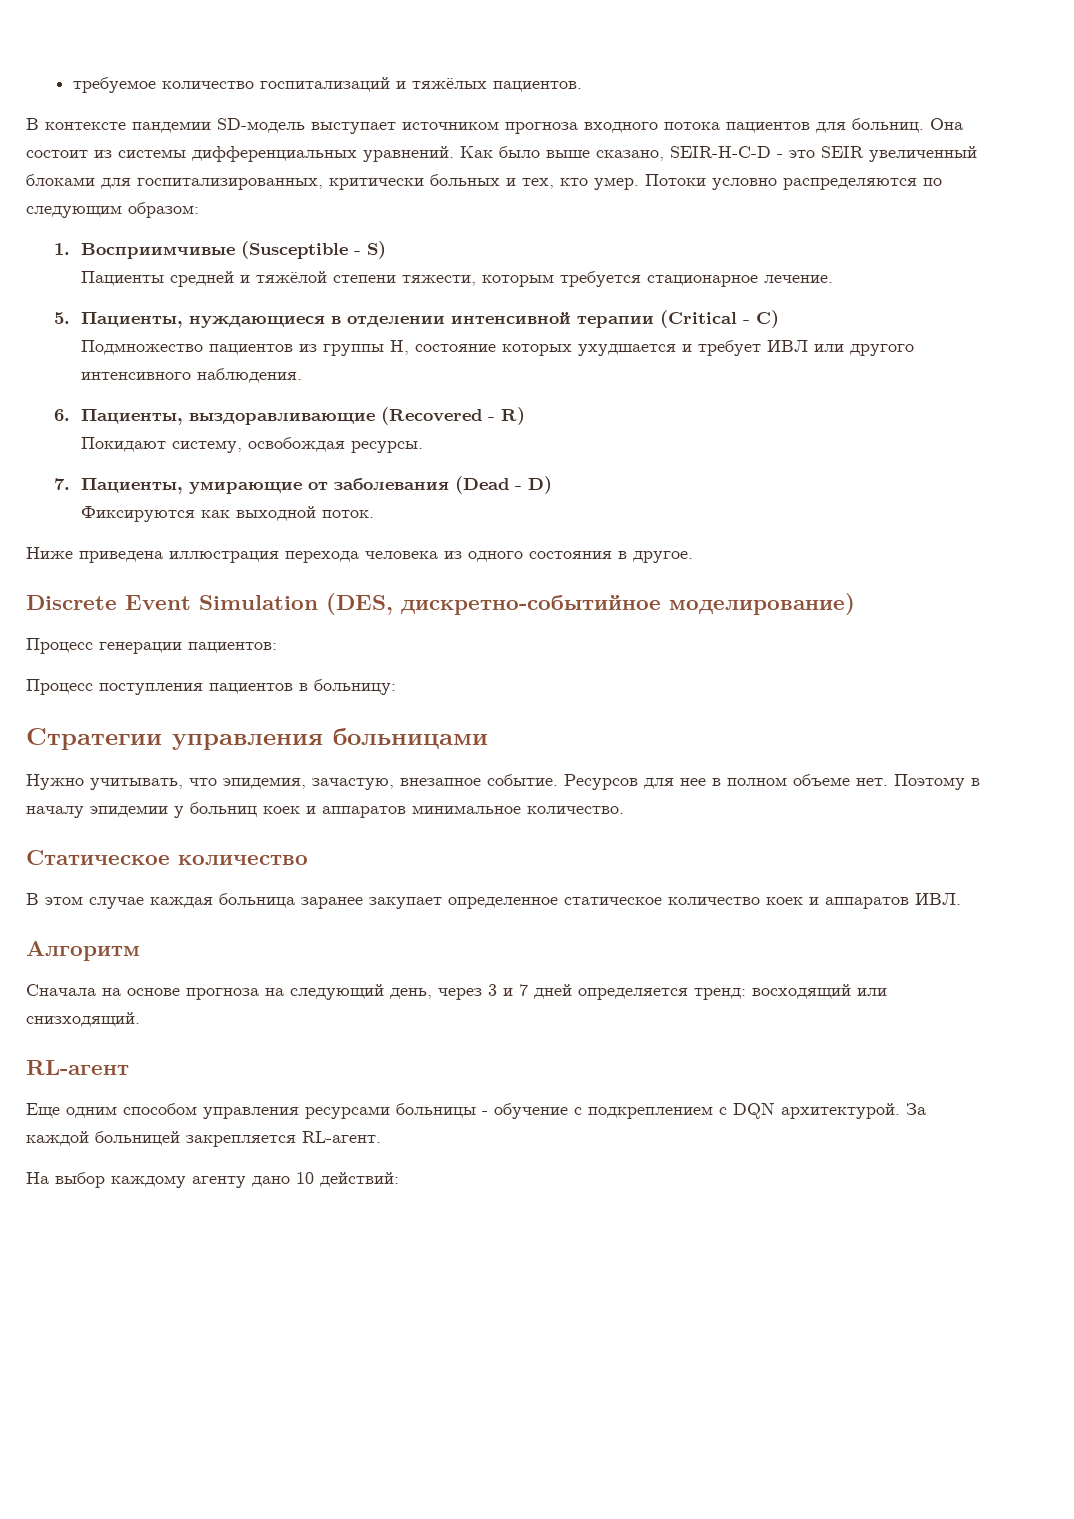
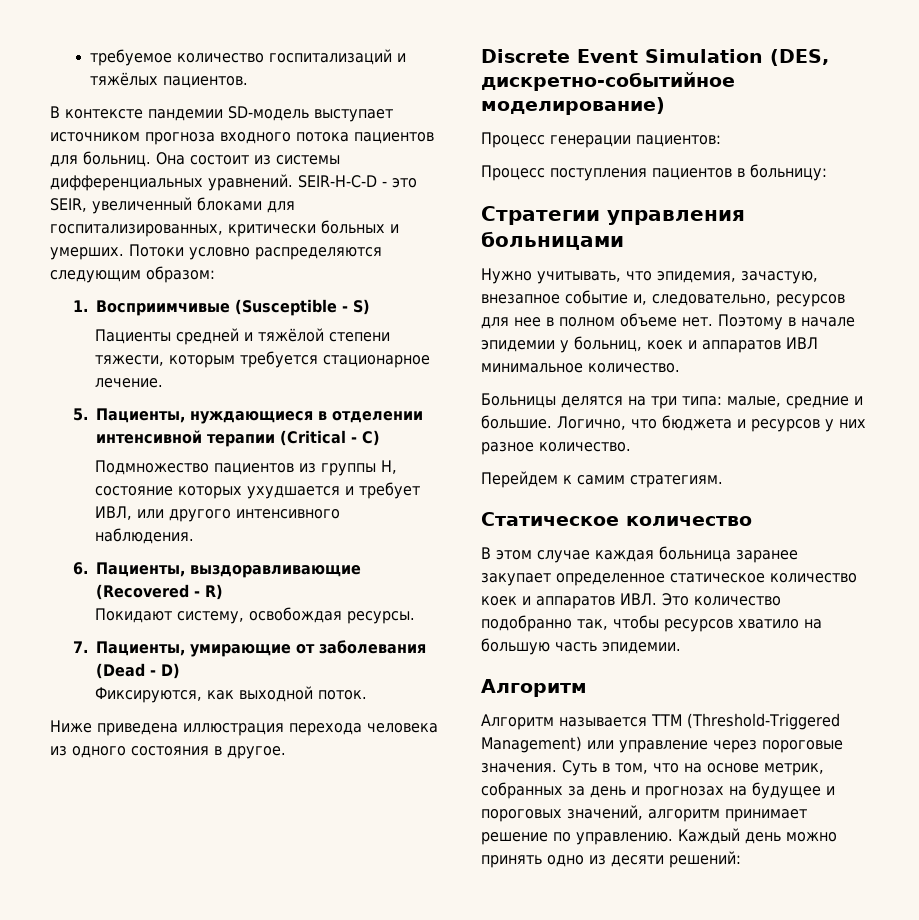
- Как было выше сказано, SEIR-H-C-D - это SEIR увеличенный блоками для госпитализированных, критически больных и тех, кто умер.
+ SEIR-H-C-D - это SEIR, увеличенный блоками для госпитализированных, критически больных и умерших.
- Потоки условно распределяются по следующим образом:
+ Потоки условно распределяются следующим образом:
- Подмножество пациентов из группы H, состояние которых ухудшается и требует ИВЛ или другого интенсивного наблюдения.
+ Подмножество пациентов из группы H, состояние которых ухудшается и требует ИВЛ, или другого интенсивного наблюдения.
- Фиксируются как выходной поток.
+ Фиксируются, как выходной поток.
- Нужно учитывать, что эпидемия, зачастую, внезапное событие. Ресурсов для нее в полном объеме нет.
+ Нужно учитывать, что эпидемия, зачастую, внезапное событие и, следовательно, ресурсов для нее в полном объеме нет.
- Поэтому в началу эпидемии у больниц коек и аппаратов минимальное количество.
+ Поэтому в начале эпидемии у больниц, коек и аппаратов ИВЛ минимальное количество.
+ Больницы делятся на три типа: малые, средние и большие. Логично, что бюджета и ресурсов у них разное количество.
+ Перейдем к самим стратегиям.
- В этом случае каждая больница заранее закупает определенное статическое количество коек и аппаратов ИВЛ.
+ В этом случае каждая больница заранее закупает определенное статическое количество коек и аппаратов ИВЛ. Это количество подобранно так, чтобы ресурсов хватило на большую часть эпидемии.
  Алгоритм
- Сначала на основе прогноза на следующий день, через 3 и 7 дней определяется тренд: восходящий или снизходящий.
- RL-агент
- Еще одним способом управления ресурсами больницы - обучение с подкреплением с DQN архитектурой. За каждой больницей закрепляется RL-агент.
- На выбор каждому агенту дано 10 действий:
+ Алгоритм называется TTM (Threshold-Triggered Management) или управление через пороговые значения. Суть в том, что на основе метрик, собранных за день и прогнозах на будущее и пороговых значений, алгоритм принимает решение по управлению. Каждый день можно принять одно из десяти решений:

